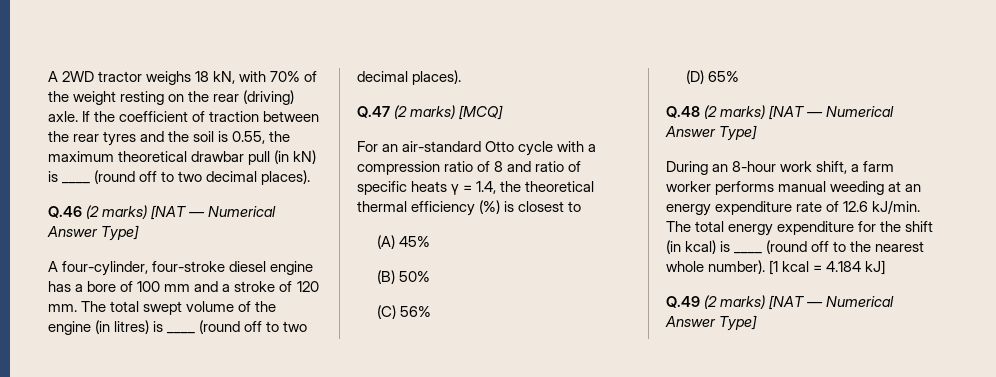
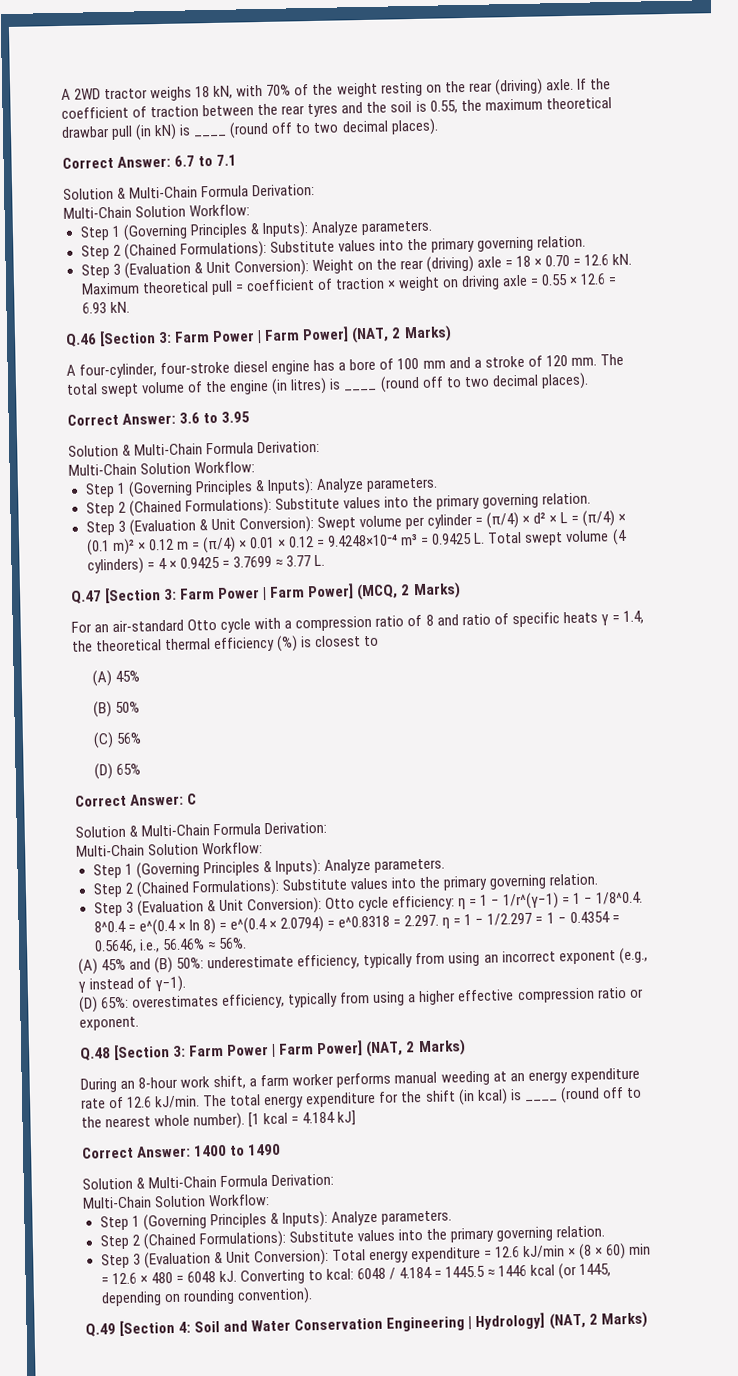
- Q.46 (2 marks) [NAT — Numerical Answer Type]
+ Correct Answer: 6.7 to 7.1
+ Solution & Multi-Chain Formula Derivation:
+ Multi-Chain Solution Workflow:
+ Step 1 (Governing Principles & Inputs): Analyze parameters.
+ Step 2 (Chained Formulations): Substitute values into the primary governing relation.
+ Step 3 (Evaluation & Unit Conversion): Weight on the rear (driving) axle = 18 × 0.70 = 12.6 kN. Maximum theoretical pull = coefficient of traction × weight on driving axle = 0.55 × 12.6 = 6.93 kN.
+ Q.46 [Section 3: Farm Power | Farm Power] (NAT, 2 Marks)
- Q.47 (2 marks) [MCQ]
+ Correct Answer: 3.6 to 3.95
+ Solution & Multi-Chain Formula Derivation:
+ Multi-Chain Solution Workflow:
+ Step 1 (Governing Principles & Inputs): Analyze parameters.
+ Step 2 (Chained Formulations): Substitute values into the primary governing relation.
+ Step 3 (Evaluation & Unit Conversion): Swept volume per cylinder = (π/4) × d² × L = (π/4) × (0.1 m)² × 0.12 m = (π/4) × 0.01 × 0.12 = 9.4248×10⁻⁴ m³ = 0.9425 L. Total swept volume (4 cylinders) = 4 × 0.9425 = 3.7699 ≈ 3.77 L.
+ Q.47 [Section 3: Farm Power | Farm Power] (MCQ, 2 Marks)
- Q.48 (2 marks) [NAT — Numerical Answer Type]
+ Correct Answer: C
+ Solution & Multi-Chain Formula Derivation:
+ Multi-Chain Solution Workflow:
+ Step 1 (Governing Principles & Inputs): Analyze parameters.
+ Step 2 (Chained Formulations): Substitute values into the primary governing relation.
+ Step 3 (Evaluation & Unit Conversion): Otto cycle efficiency: η = 1 − 1/r^(γ−1) = 1 − 1/8^0.4. 8^0.4 = e^(0.4 × ln 8) = e^(0.4 × 2.0794) = e^0.8318 = 2.297. η = 1 − 1/2.297 = 1 − 0.4354 = 0.5646, i.e., 56.46% ≈ 56%.
+ (A) 45% and (B) 50%: underestimate efficiency, typically from using an incorrect exponent (e.g., γ instead of γ−1).
+ (D) 65%: overestimates efficiency, typically from using a higher effective compression ratio or exponent.
+ Q.48 [Section 3: Farm Power | Farm Power] (NAT, 2 Marks)
- Q.49 (2 marks) [NAT — Numerical Answer Type]
+ Correct Answer: 1400 to 1490
+ Solution & Multi-Chain Formula Derivation:
+ Multi-Chain Solution Workflow:
+ Step 1 (Governing Principles & Inputs): Analyze parameters.
+ Step 2 (Chained Formulations): Substitute values into the primary governing relation.
+ Step 3 (Evaluation & Unit Conversion): Total energy expenditure = 12.6 kJ/min × (8 × 60) min = 12.6 × 480 = 6048 kJ. Converting to kcal: 6048 / 4.184 = 1445.5 ≈ 1446 kcal (or 1445, depending on rounding convention).
+ Q.49 [Section 4: Soil and Water Conservation Engineering | Hydrology] (NAT, 2 Marks)

